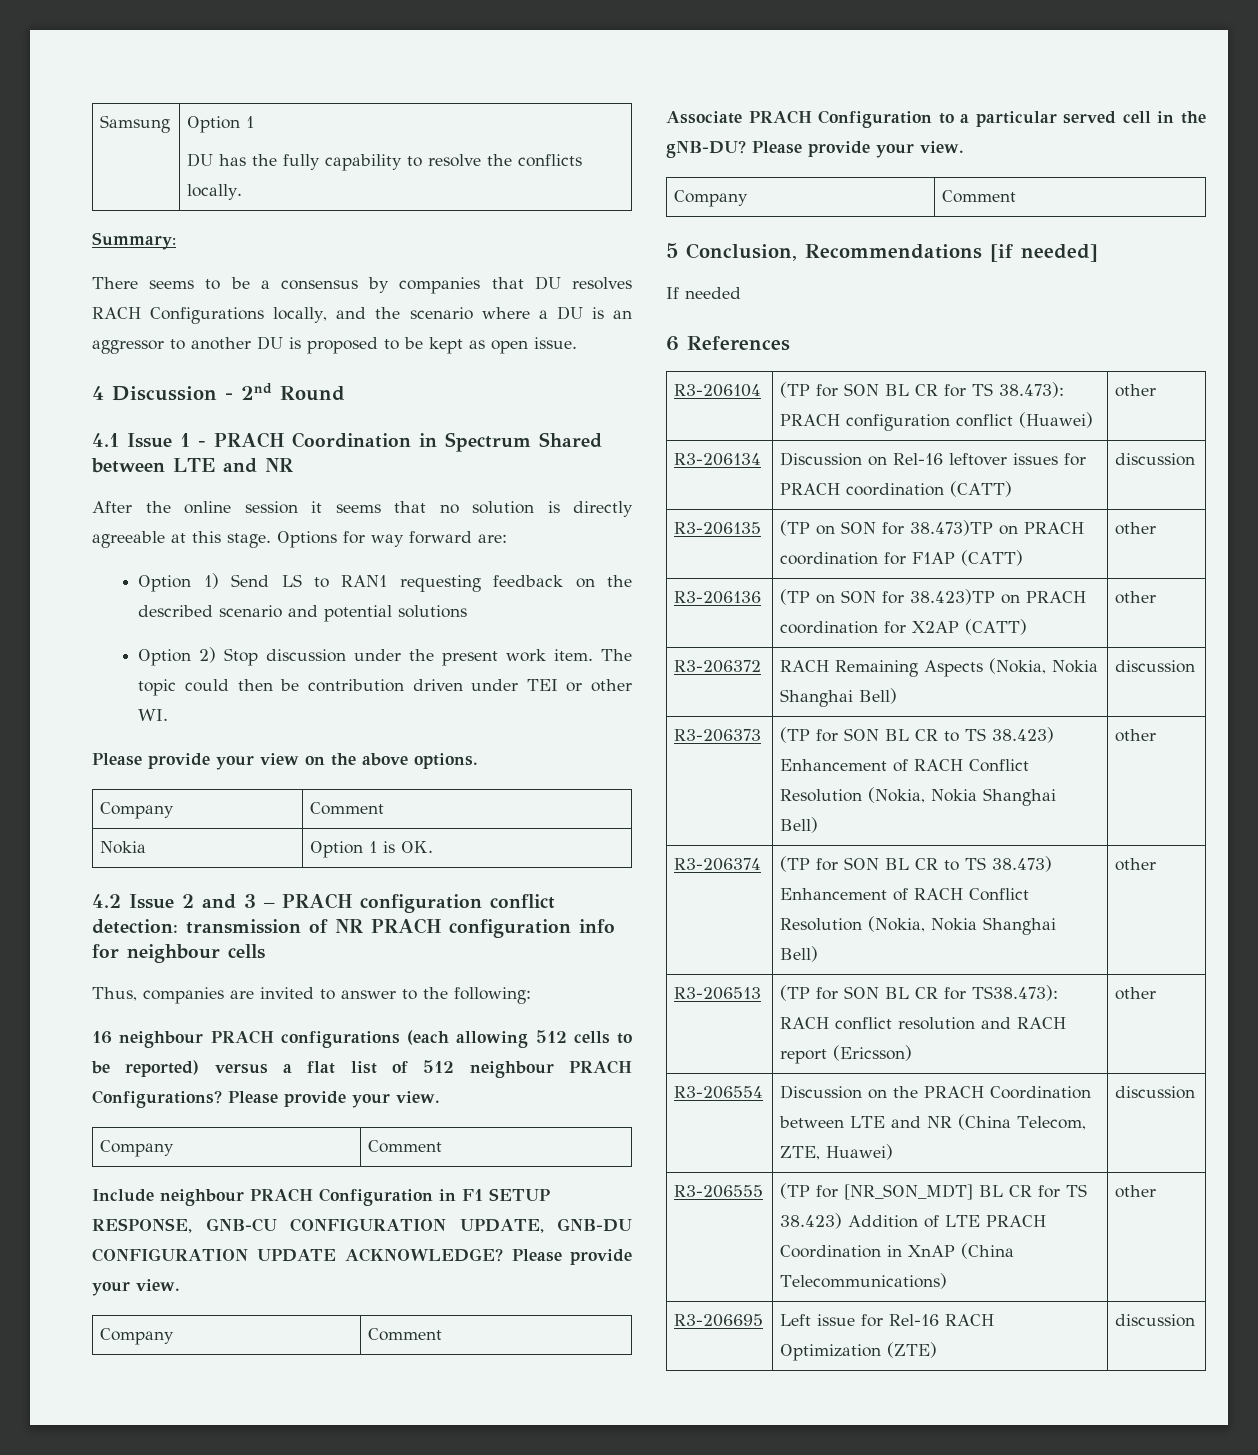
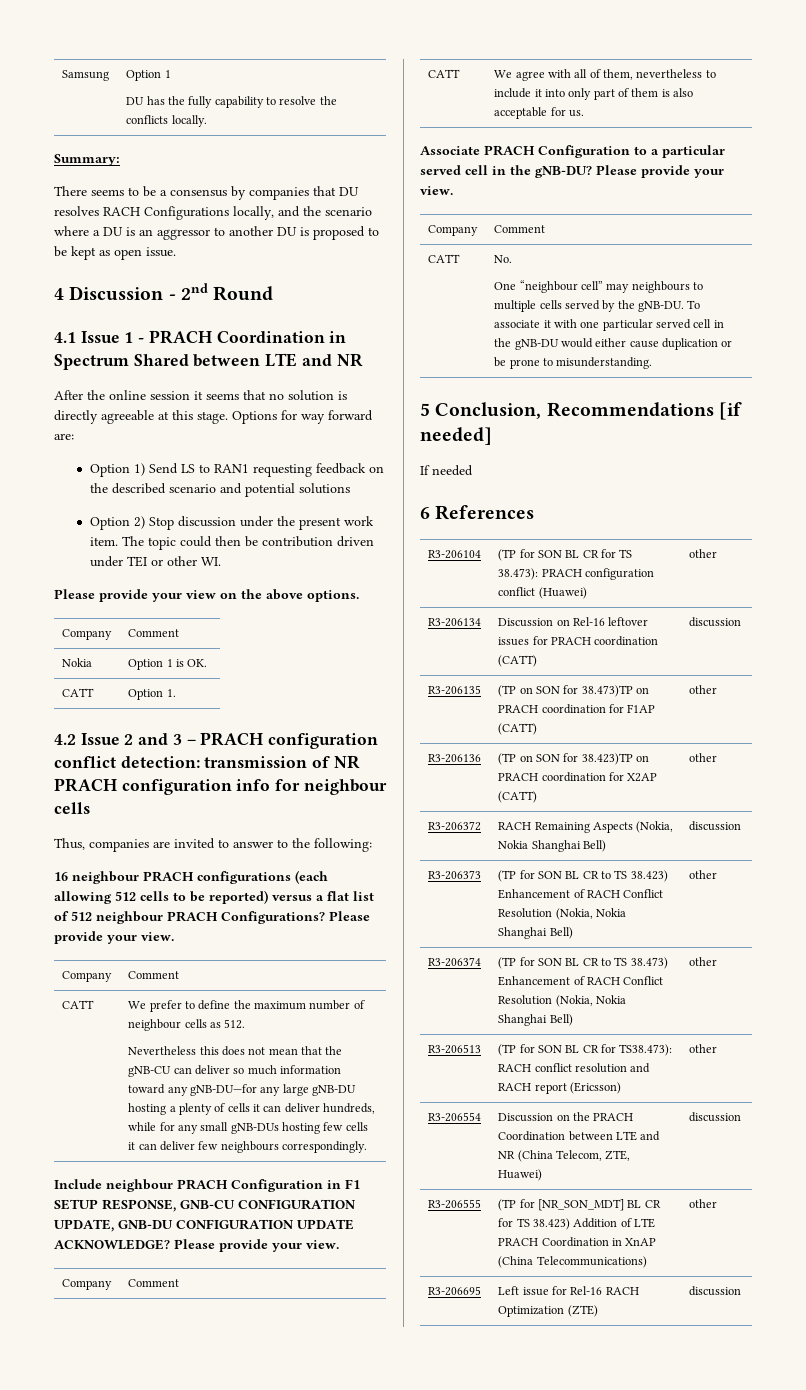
+ CATT | Option 1.
+ CATT | We prefer to define the maximum number of neighbour cells as 512.
+ Nevertheless this does not mean that the gNB-CU can deliver so much information toward any gNB-DU—for any large gNB-DU hosting a plenty of cells it can deliver hundreds, while for any small gNB-DUs hosting few cells it can deliver few neighbours correspondingly.
+ CATT | We agree with all of them, nevertheless to include it into only part of them is also acceptable for us.
+ CATT | No.
+ One “neighbour cell” may neighbours to multiple cells served by the gNB-DU. To associate it with one particular served cell in the gNB-DU would either cause duplication or be prone to misunderstanding.

